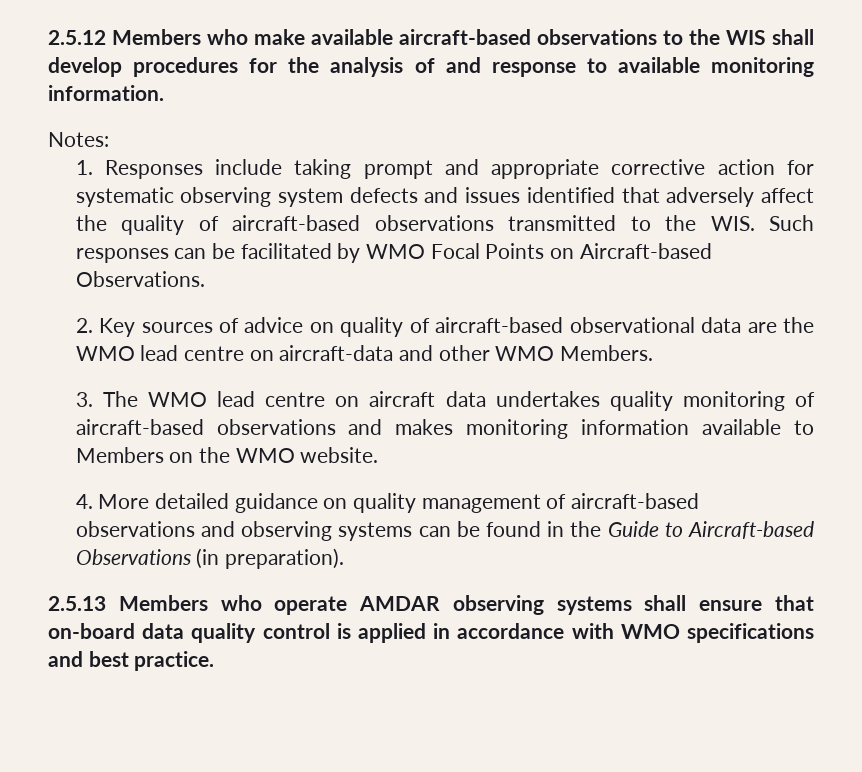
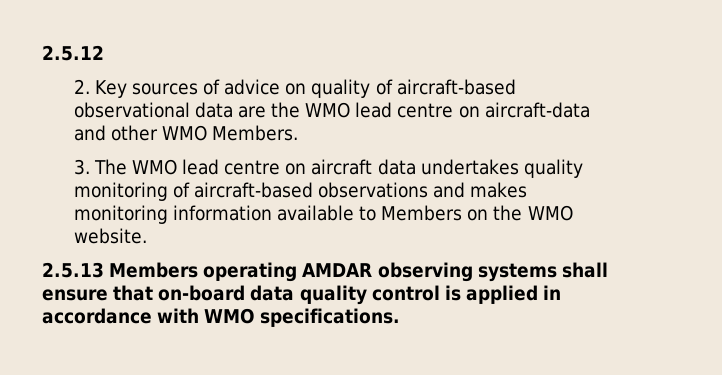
- 2.5.12 Members who make available aircraft-based observations to the WIS shall develop procedures for the analysis of and response to available monitoring information.
- Notes:
- 1. Responses include taking prompt and appropriate corrective action for systematic observing system defects and issues identified that adversely affect the quality of aircraft-based observations transmitted to the WIS. Such responses can be facilitated by WMO Focal Points on Aircraft-based Observations.
+ 2.5.12
- 4. More detailed guidance on quality management of aircraft-based observations and observing systems can be found in the Guide to Aircraft-based Observations (in preparation).
- 2.5.13 Members who operate AMDAR observing systems shall ensure that on-board data quality control is applied in accordance with WMO specifications and best practice.
+ 2.5.13 Members operating AMDAR observing systems shall ensure that on-board data quality control is applied in accordance with WMO specifications.

